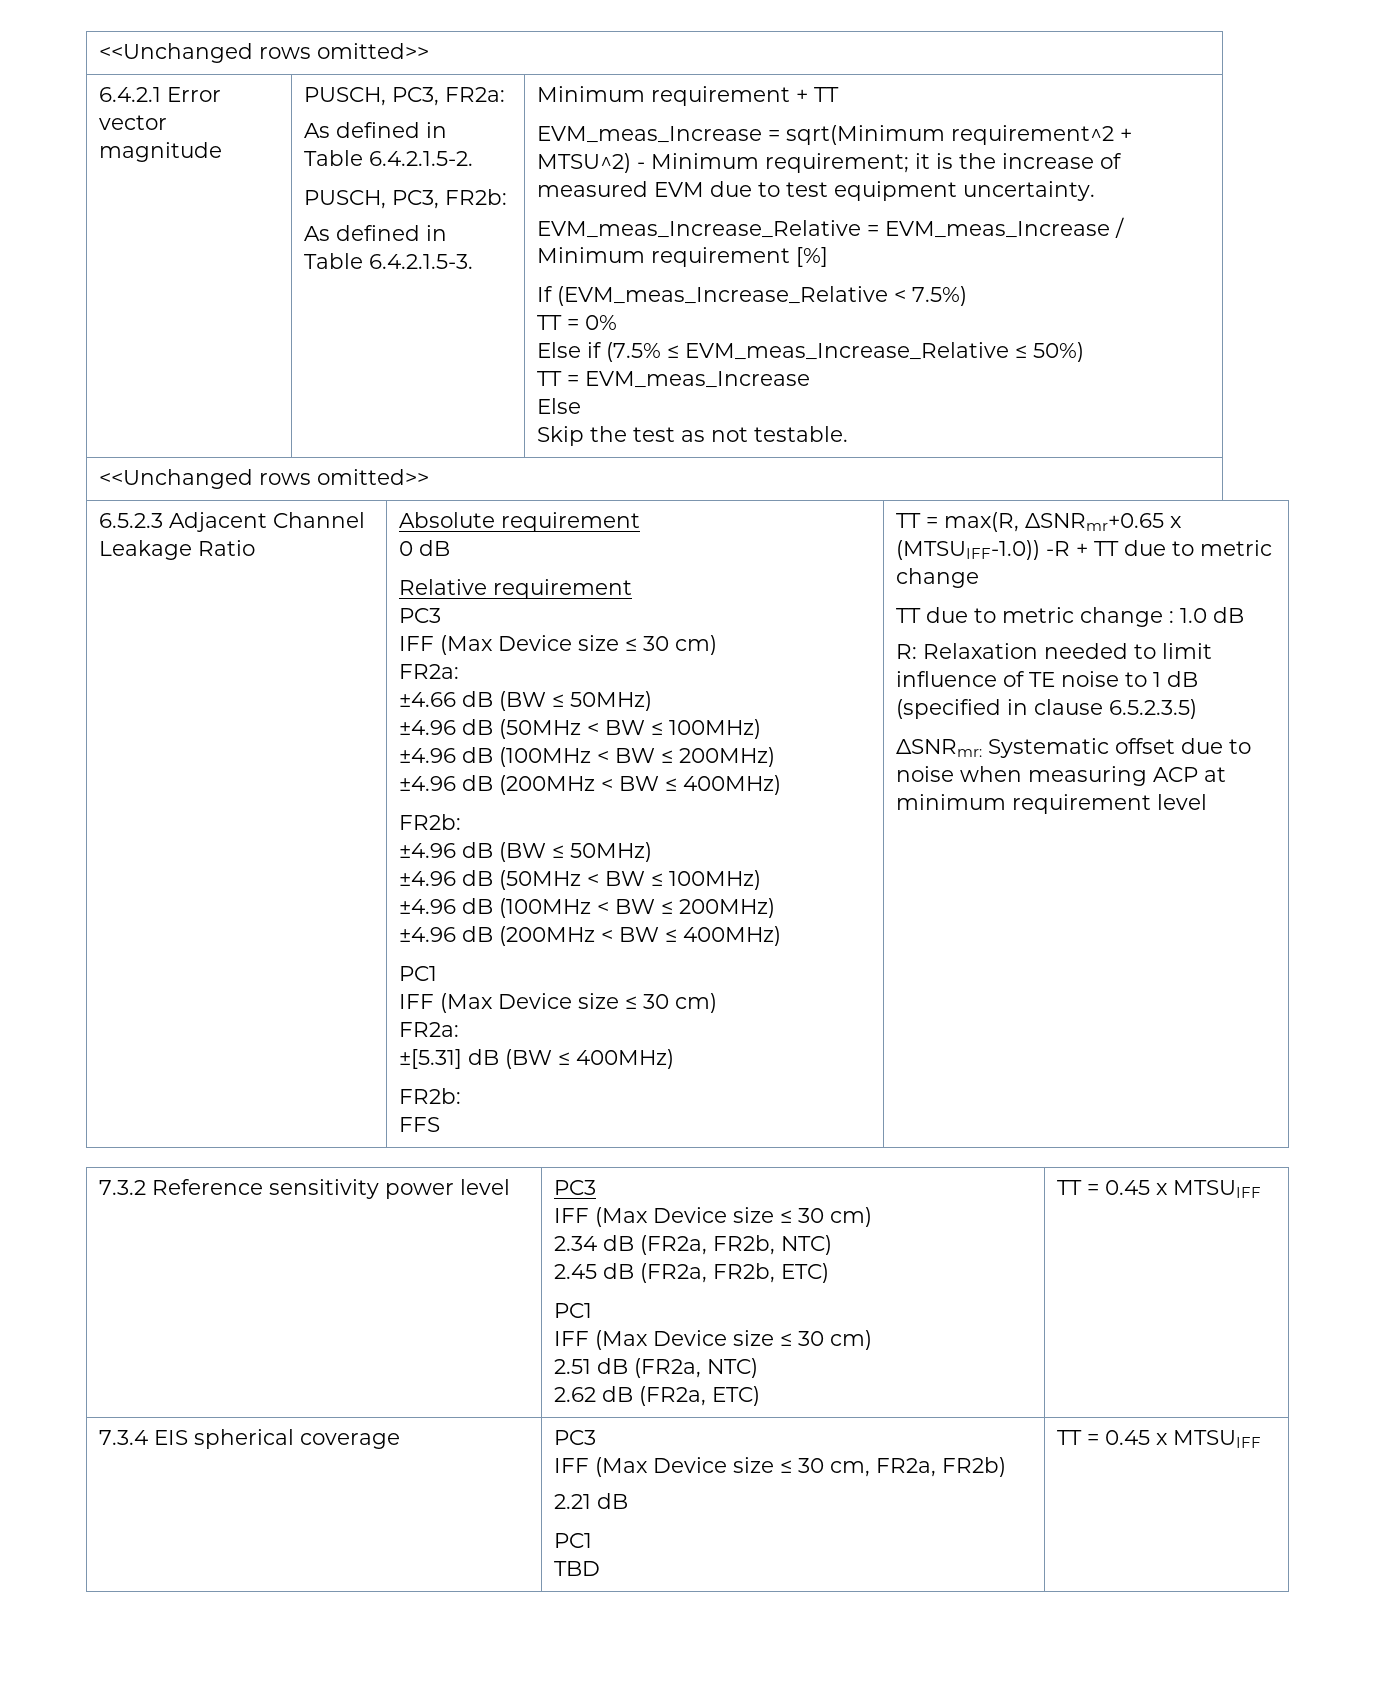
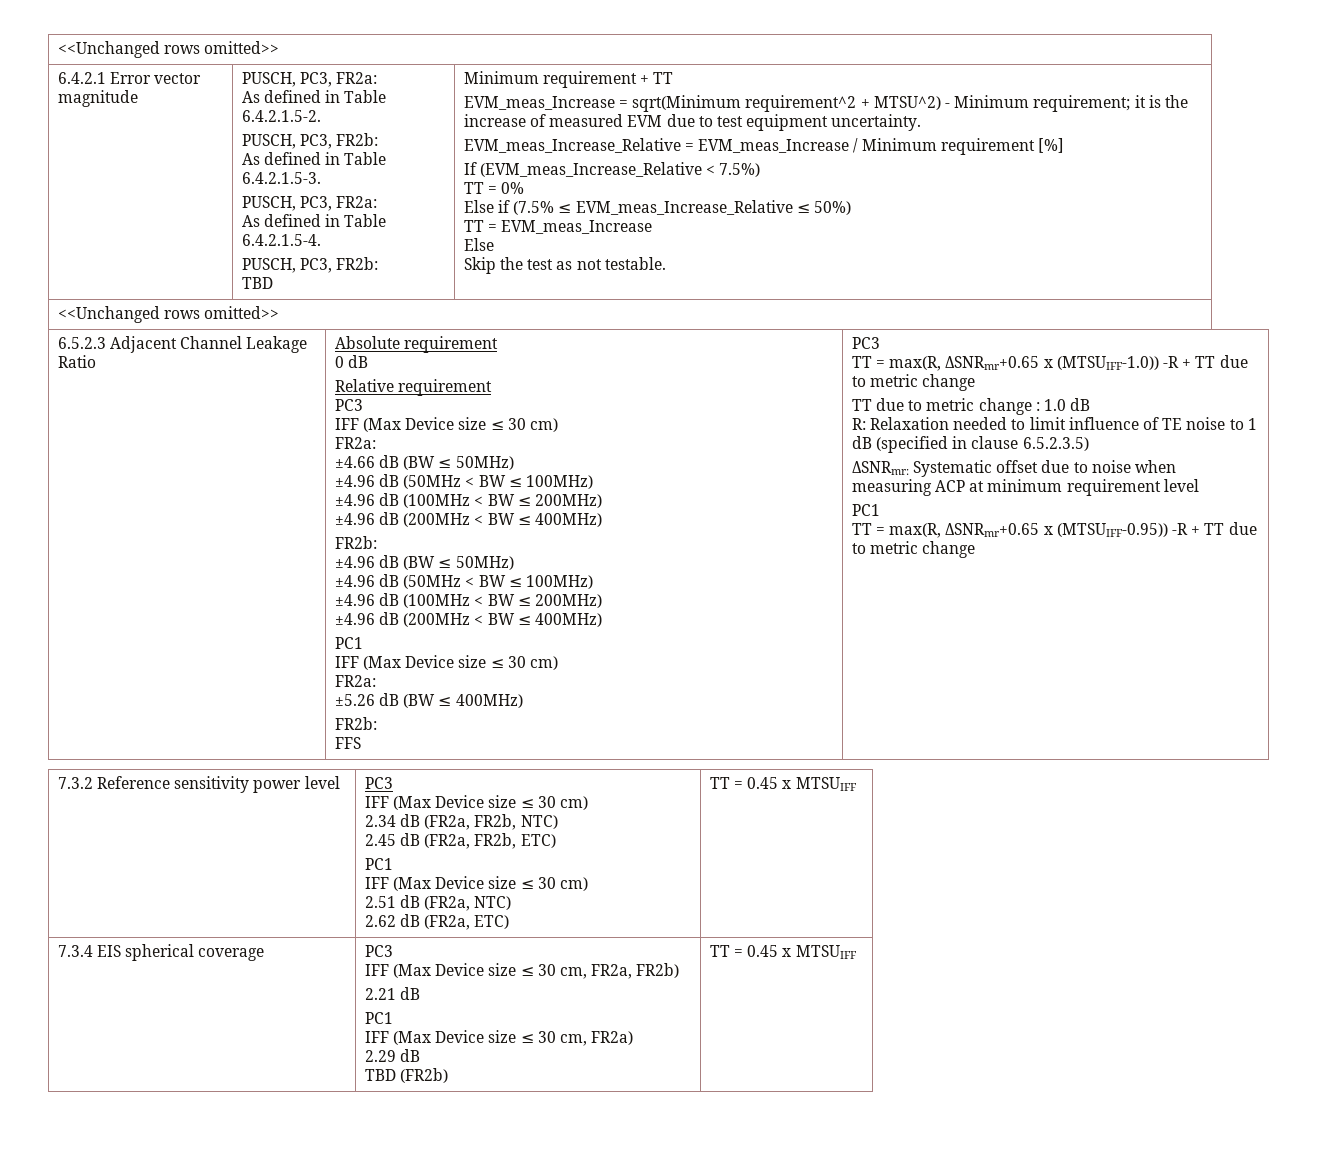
  As defined in Table 6.4.2.1.5-3.
+ PUSCH, PC3, FR2a:
+ As defined in Table 6.4.2.1.5-4.
+ PUSCH, PC3, FR2b:
+ TBD
- ±[5.31] dB (BW ≤ 400MHz)
+ ±5.26 dB (BW ≤ 400MHz)
- FFS
+ FFS | PC3
  ΔSNRmr: Systematic offset due to noise when measuring ACP at minimum requirement level
+ PC1
+ TT = max(R, ΔSNRmr+0.65 x (MTSUIFF-0.95)) -R + TT due to metric change
  7.3.4 EIS spherical coverage | PC3
  IFF (Max Device size ≤ 30 cm, FR2a, FR2b)
  2.21 dB
  PC1
- TBD | TT = 0.45 x MTSUIFF
+ IFF (Max Device size ≤ 30 cm, FR2a)
+ 2.29 dB
+ TBD (FR2b) | TT = 0.45 x MTSUIFF

